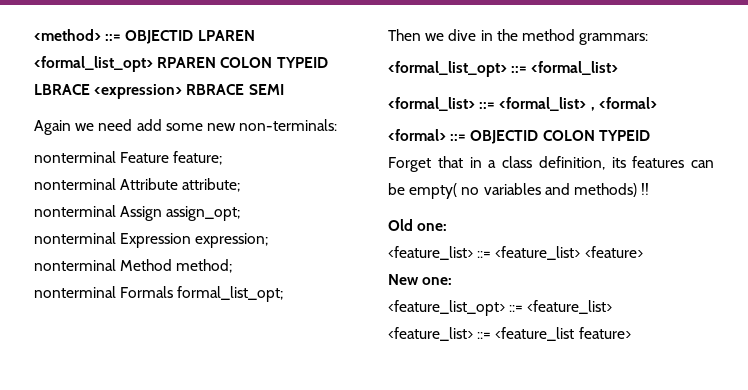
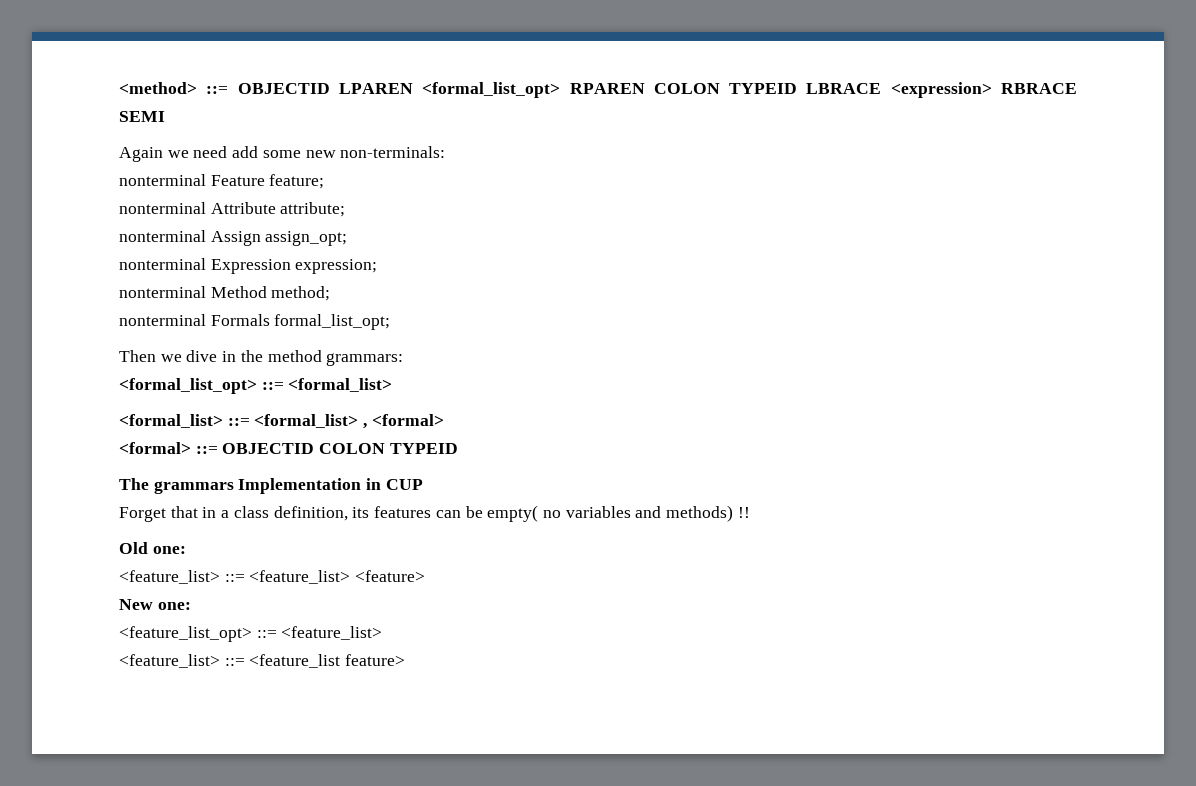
+ The grammars Implementation in CUP

